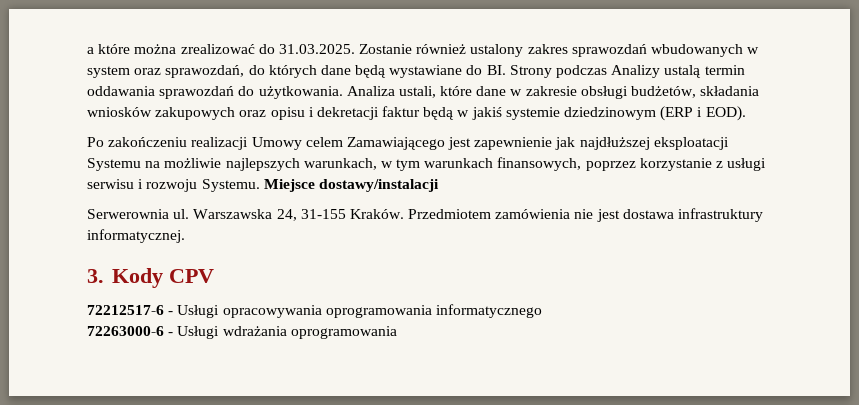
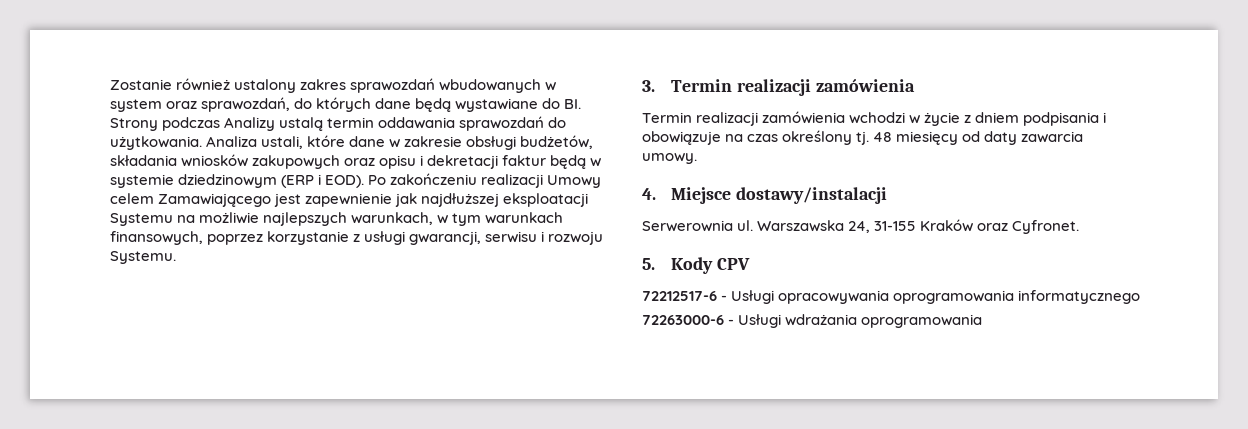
- a które można zrealizować do 31.03.2025. Zostanie również ustalony zakres sprawozdań wbudowanych w system oraz sprawozdań, do których dane będą wystawiane do BI. Strony podczas Analizy ustalą termin oddawania sprawozdań do użytkowania.
+ Zostanie również ustalony zakres sprawozdań wbudowanych w system oraz sprawozdań, do których dane będą wystawiane do BI. Strony podczas Analizy ustalą termin oddawania sprawozdań do użytkowania.
- Analiza ustali, które dane w zakresie obsługi budżetów, składania wniosków zakupowych oraz opisu i dekretacji faktur będą w jakiś systemie dziedzinowym (ERP i EOD).
- Po zakończeniu realizacji Umowy celem Zamawiającego jest zapewnienie jak najdłuższej eksploatacji Systemu na możliwie najlepszych warunkach, w tym warunkach finansowych, poprzez korzystanie z usługi serwisu i rozwoju Systemu. Miejsce dostawy/instalacji
+ Analiza ustali, które dane w zakresie obsługi budżetów, składania wniosków zakupowych oraz opisu i dekretacji faktur będą w systemie dziedzinowym (ERP i EOD). Po zakończeniu realizacji Umowy celem Zamawiającego jest zapewnienie jak najdłuższej eksploatacji Systemu na możliwie najlepszych warunkach, w tym warunkach finansowych, poprzez korzystanie z usługi gwarancji, serwisu i rozwoju Systemu.
+ 3. Termin realizacji zamówienia
+ Termin realizacji zamówienia wchodzi w życie z dniem podpisania i obowiązuje na czas określony tj. 48 miesięcy od daty zawarcia umowy.
+ 4. Miejsce dostawy/instalacji
- Warszawska 24, 31-155 Kraków. Przedmiotem zamówienia nie jest dostawa infrastruktury informatycznej.
- 3. Kody CPV
+ Warszawska 24, 31-155 Kraków oraz Cyfronet.
+ 5. Kody CPV

